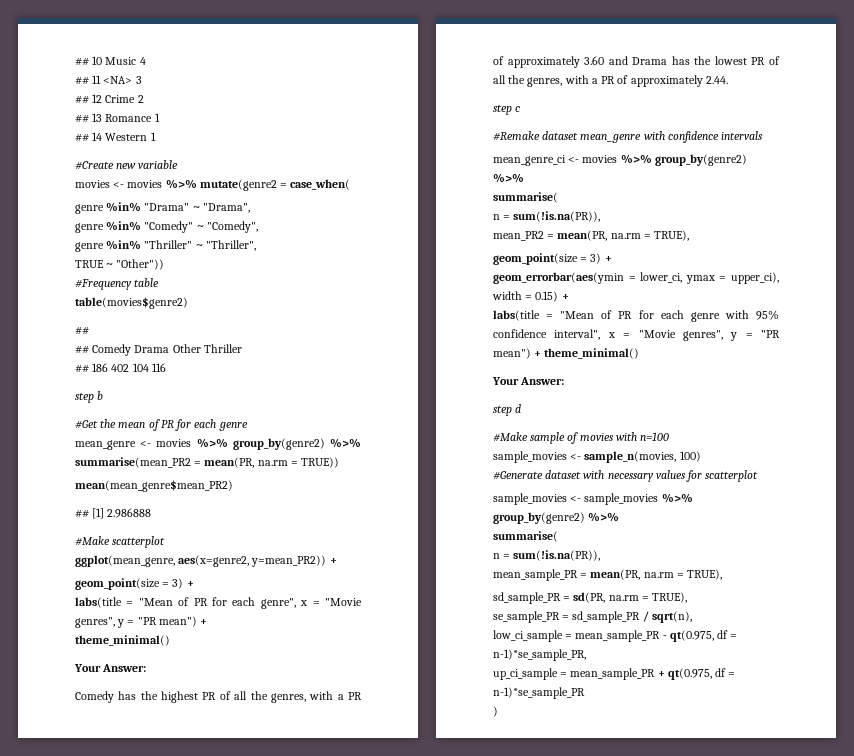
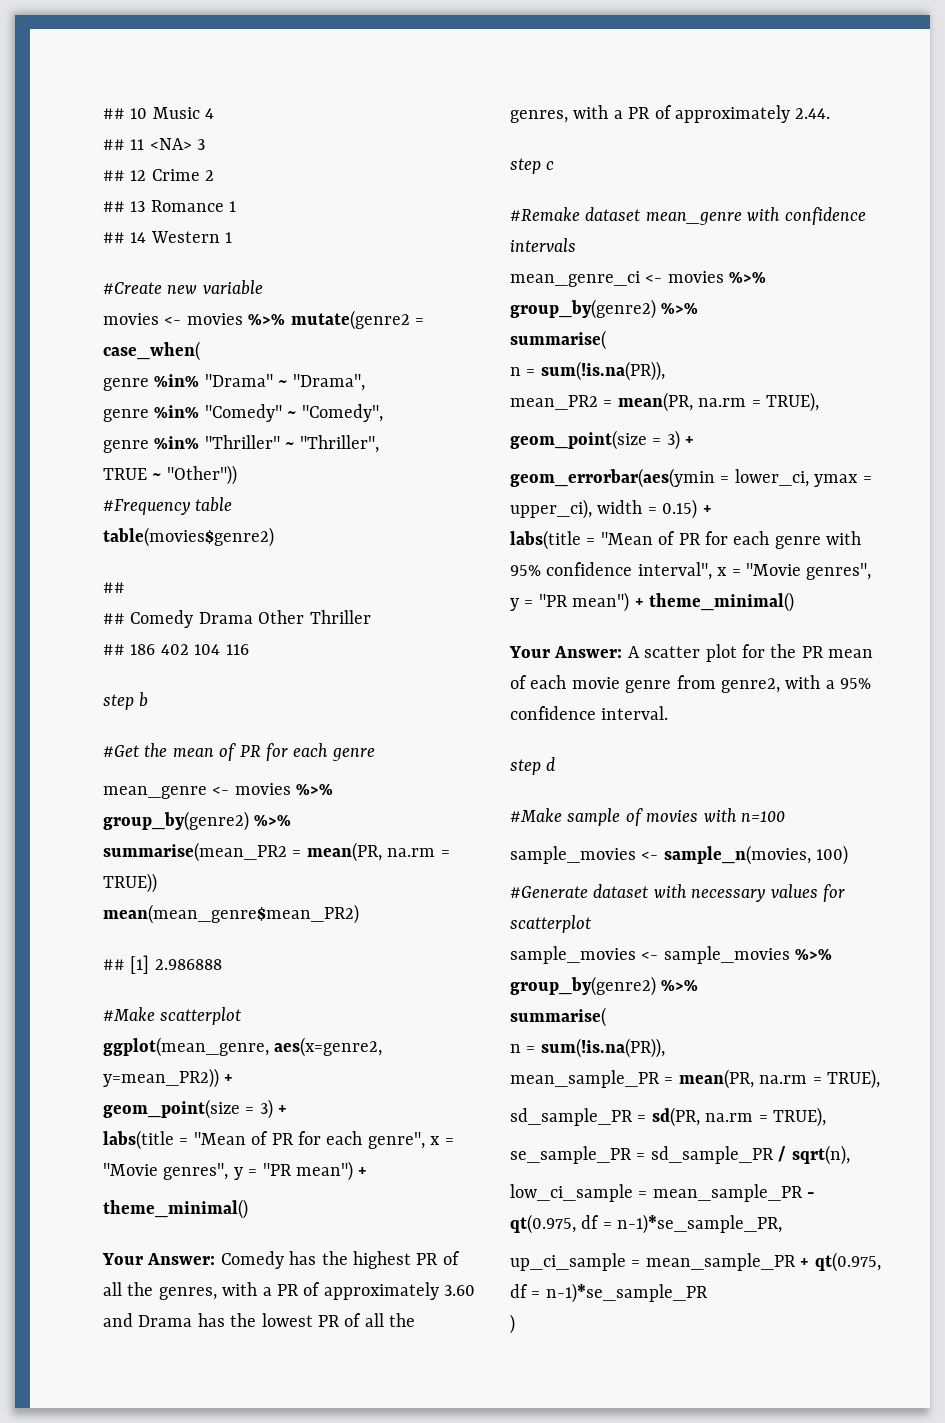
  labs(title = "Mean of PR for each genre", x = "Movie genres", y = "PR mean") +
  theme_minimal()
- Your Answer:
- Comedy has the highest PR of all the genres, with a PR of approximately 3.60 and Drama has the lowest PR of all the genres, with a PR of approximately 2.44.
+ Your Answer: Comedy has the highest PR of all the genres, with a PR of approximately 3.60 and Drama has the lowest PR of all the genres, with a PR of approximately 2.44.
  labs(title = "Mean of PR for each genre with 95% confidence interval", x = "Movie genres", y = "PR mean") + theme_minimal()
- Your Answer:
+ Your Answer: A scatter plot for the PR mean of each movie genre from genre2, with a 95% confidence interval.

